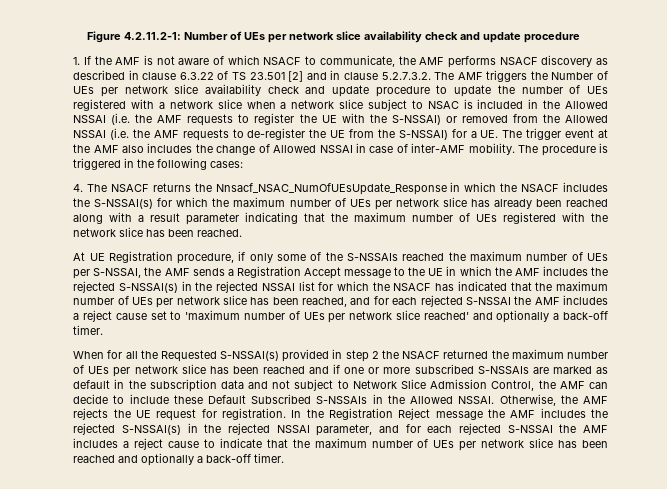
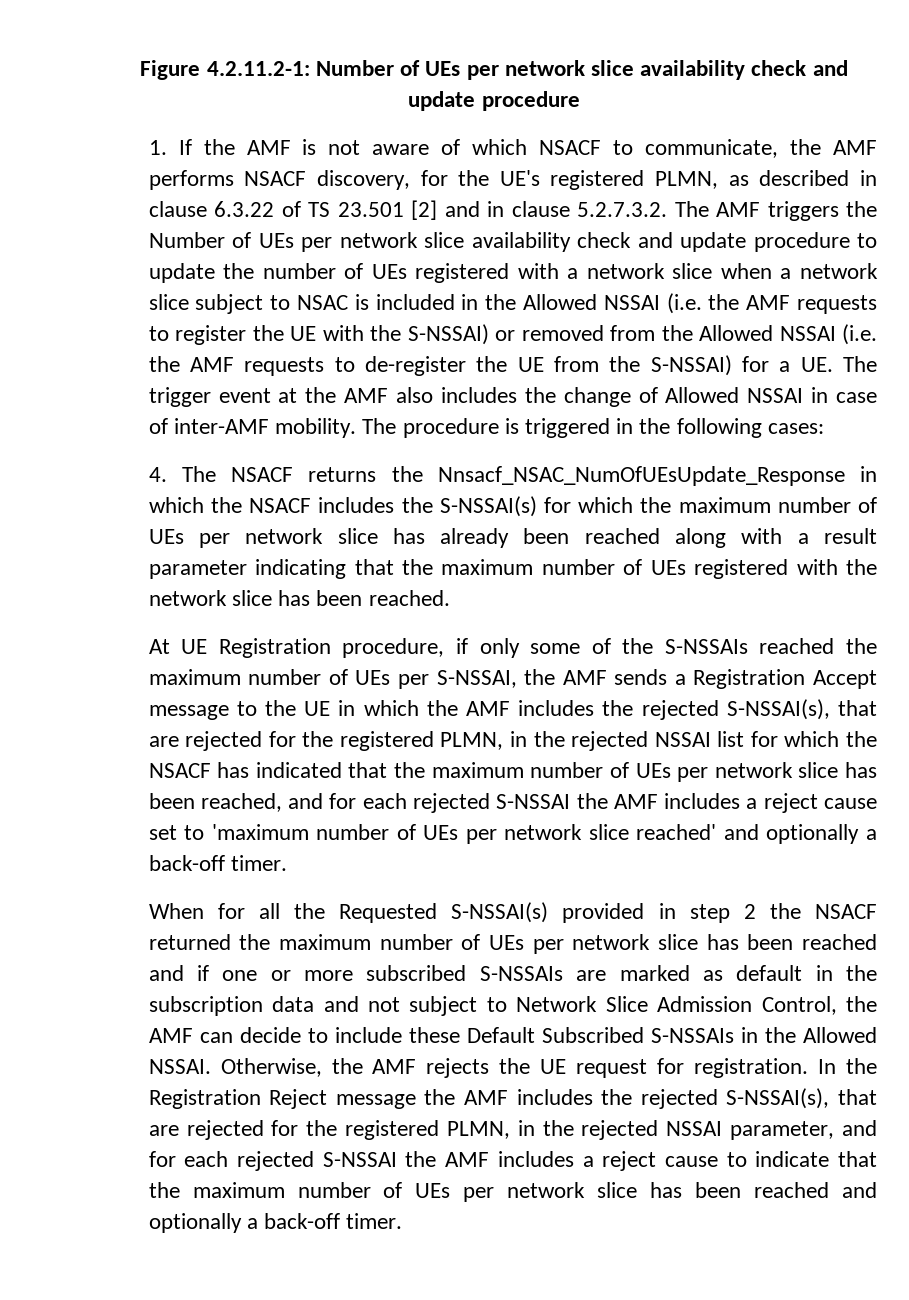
- 1. If the AMF is not aware of which NSACF to communicate, the AMF performs NSACF discovery as described in clause 6.3.22 of TS 23.501 [2] and in clause 5.2.7.3.2. The AMF triggers the Number of UEs per network slice availability check and update procedure to update the number of UEs registered with a network slice when a network slice subject to NSAC is included in the Allowed NSSAI (i.e. the AMF requests to register the UE with the S-NSSAI) or removed from the Allowed NSSAI (i.e. the AMF requests to de-register the UE from the S-NSSAI) for a UE. The trigger event at the AMF also includes the change of Allowed NSSAI in case of inter-AMF mobility.
+ 1. If the AMF is not aware of which NSACF to communicate, the AMF performs NSACF discovery, for the UE's registered PLMN, as described in clause 6.3.22 of TS 23.501 [2] and in clause 5.2.7.3.2. The AMF triggers the Number of UEs per network slice availability check and update procedure to update the number of UEs registered with a network slice when a network slice subject to NSAC is included in the Allowed NSSAI (i.e. the AMF requests to register the UE with the S-NSSAI) or removed from the Allowed NSSAI (i.e. the AMF requests to de-register the UE from the S-NSSAI) for a UE. The trigger event at the AMF also includes the change of Allowed NSSAI in case of inter-AMF mobility.
- At UE Registration procedure, if only some of the S-NSSAIs reached the maximum number of UEs per S-NSSAI, the AMF sends a Registration Accept message to the UE in which the AMF includes the rejected S-NSSAI(s) in the rejected NSSAI list for which the NSACF has indicated that the maximum number of UEs per network slice has been reached, and for each rejected S-NSSAI the AMF includes a reject cause set to 'maximum number of UEs per network slice reached' and optionally a back-off timer.
+ At UE Registration procedure, if only some of the S-NSSAIs reached the maximum number of UEs per S-NSSAI, the AMF sends a Registration Accept message to the UE in which the AMF includes the rejected S-NSSAI(s), that are rejected for the registered PLMN, in the rejected NSSAI list for which the NSACF has indicated that the maximum number of UEs per network slice has been reached, and for each rejected S-NSSAI the AMF includes a reject cause set to 'maximum number of UEs per network slice reached' and optionally a back-off timer.
- In the Registration Reject message the AMF includes the rejected S-NSSAI(s) in the rejected NSSAI parameter, and for each rejected S-NSSAI the AMF includes a reject cause to indicate that the maximum number of UEs per network slice has been reached and optionally a back-off timer.
+ In the Registration Reject message the AMF includes the rejected S-NSSAI(s), that are rejected for the registered PLMN, in the rejected NSSAI parameter, and for each rejected S-NSSAI the AMF includes a reject cause to indicate that the maximum number of UEs per network slice has been reached and optionally a back-off timer.

